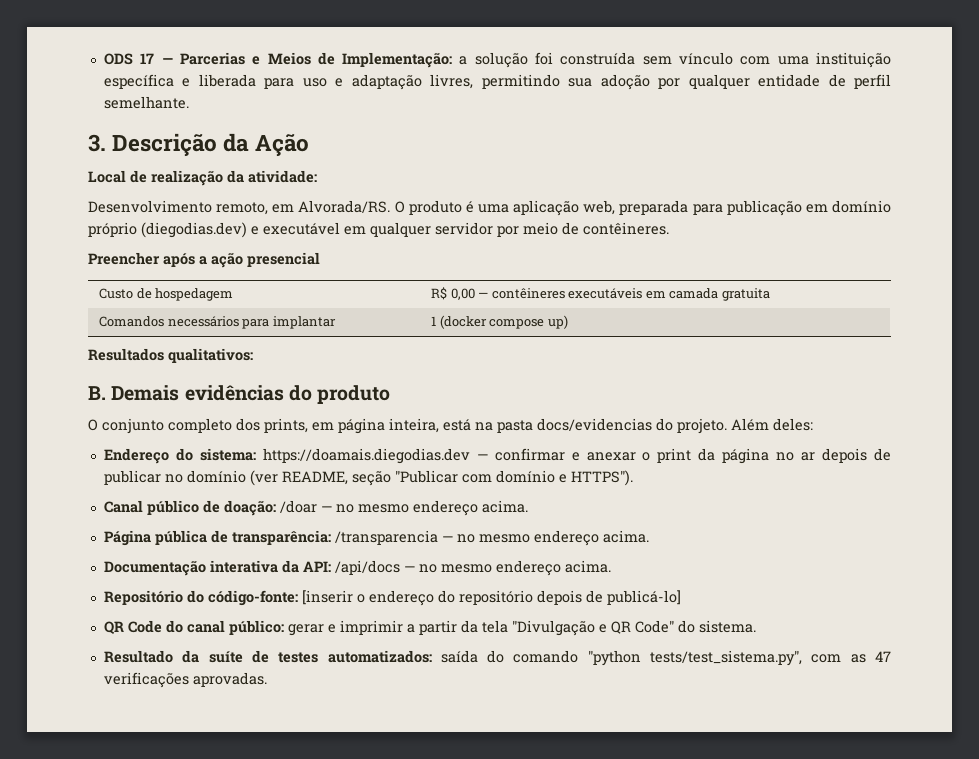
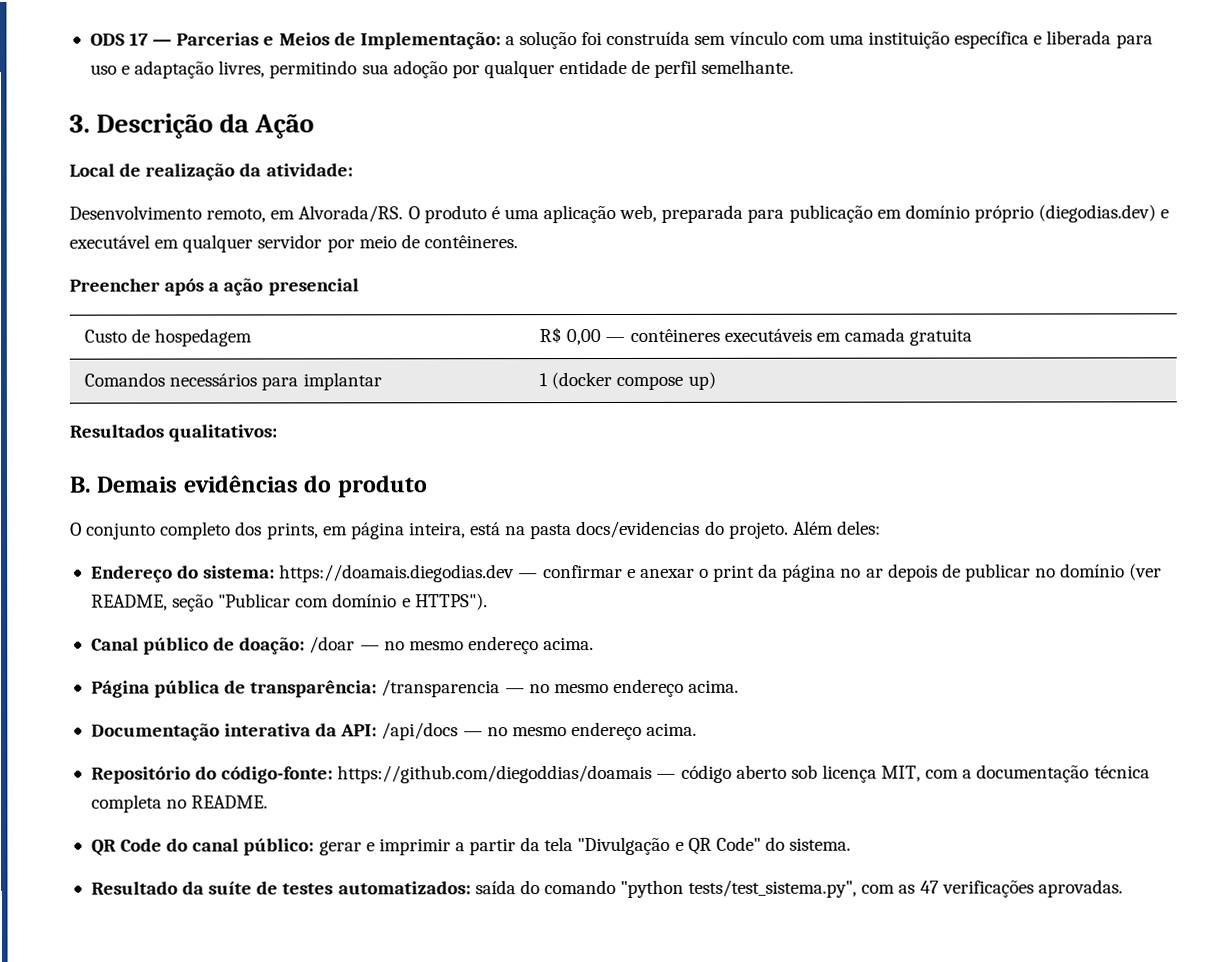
- Repositório do código-fonte: [inserir o endereço do repositório depois de publicá-lo]
+ Repositório do código-fonte: https://github.com/diegoddias/doamais — código aberto sob licença MIT, com a documentação técnica completa no README.

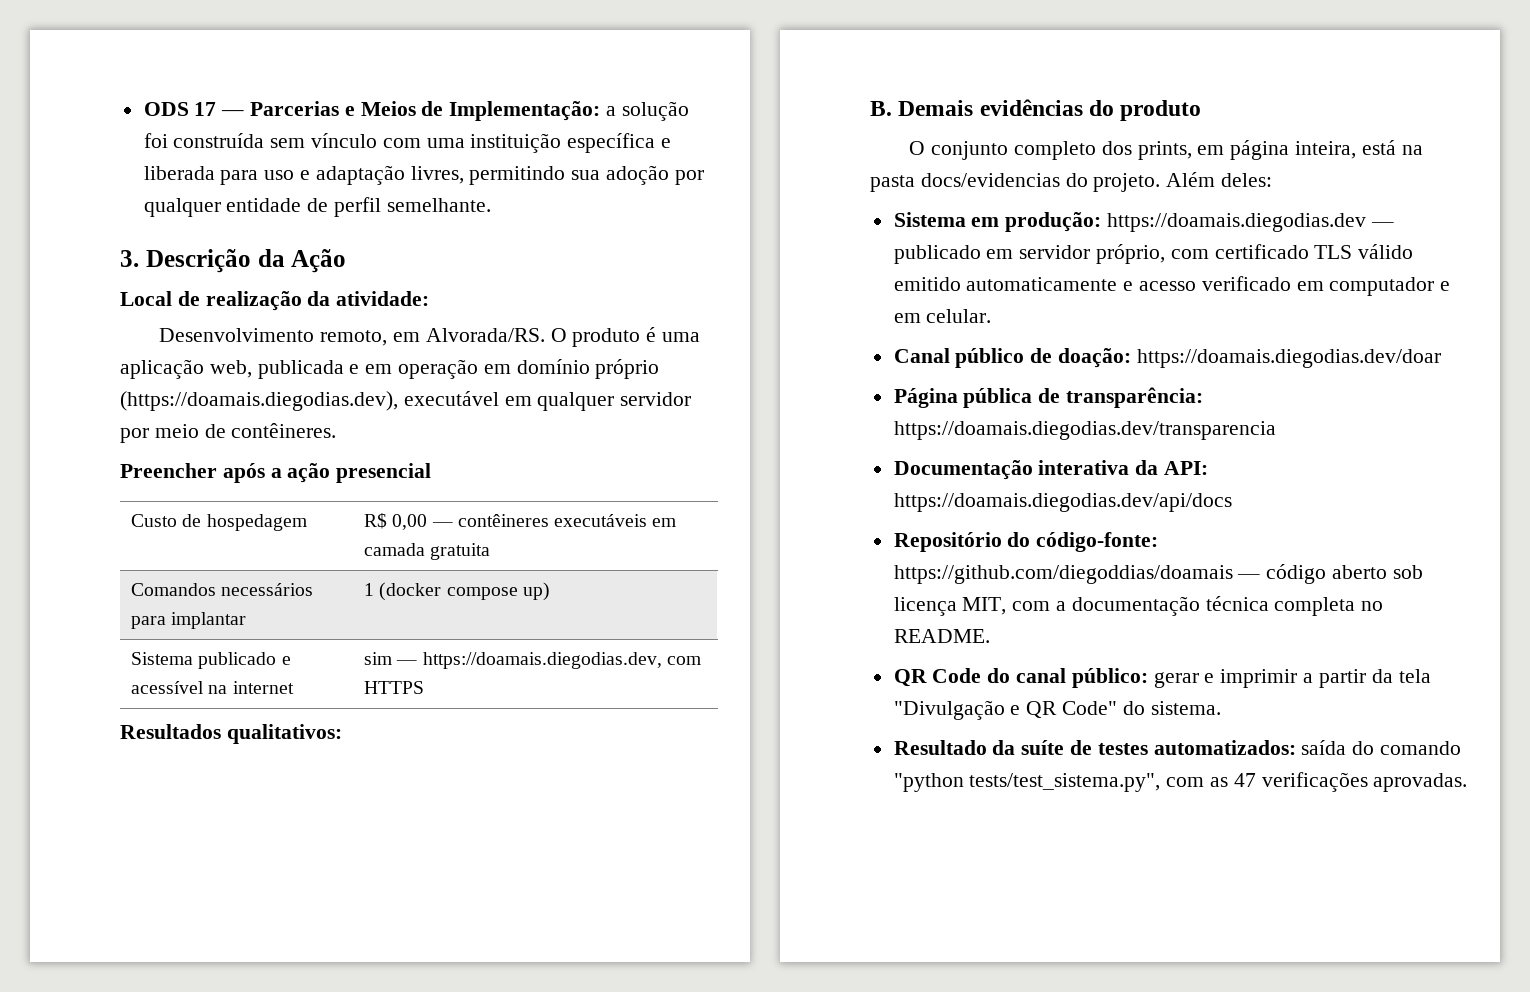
- O produto é uma aplicação web, preparada para publicação em domínio próprio (diegodias.dev) e executável em qualquer servidor por meio de contêineres.
+ O produto é uma aplicação web, publicada e em operação em domínio próprio (https://doamais.diegodias.dev), executável em qualquer servidor por meio de contêineres.
+ Sistema publicado e acessível na internet | sim — https://doamais.diegodias.dev, com HTTPS
- Endereço do sistema: https://doamais.diegodias.dev — confirmar e anexar o print da página no ar depois de publicar no domínio (ver README, seção "Publicar com domínio e HTTPS").
- Canal público de doação: /doar — no mesmo endereço acima.
- Página pública de transparência: /transparencia — no mesmo endereço acima.
- Documentação interativa da API: /api/docs — no mesmo endereço acima.
+ Sistema em produção: https://doamais.diegodias.dev — publicado em servidor próprio, com certificado TLS válido emitido automaticamente e acesso verificado em computador e em celular.
+ Canal público de doação: https://doamais.diegodias.dev/doar
+ Página pública de transparência: https://doamais.diegodias.dev/transparencia
+ Documentação interativa da API: https://doamais.diegodias.dev/api/docs

